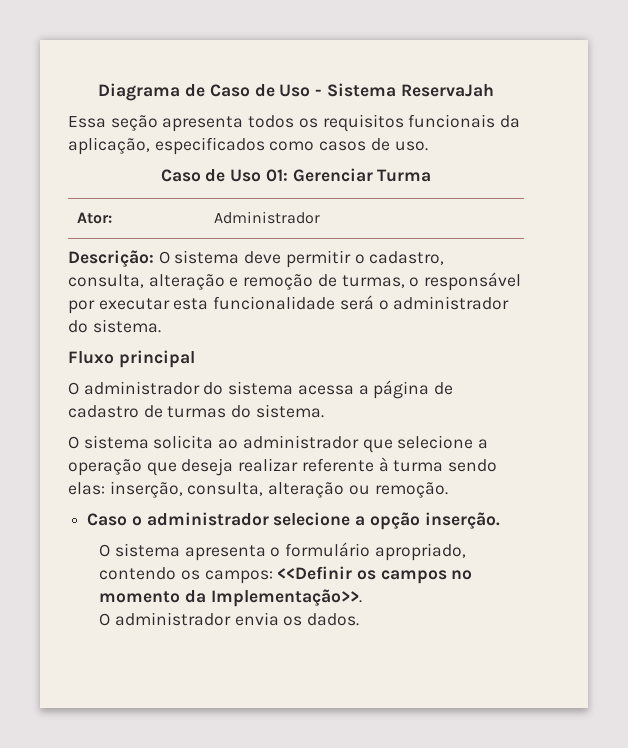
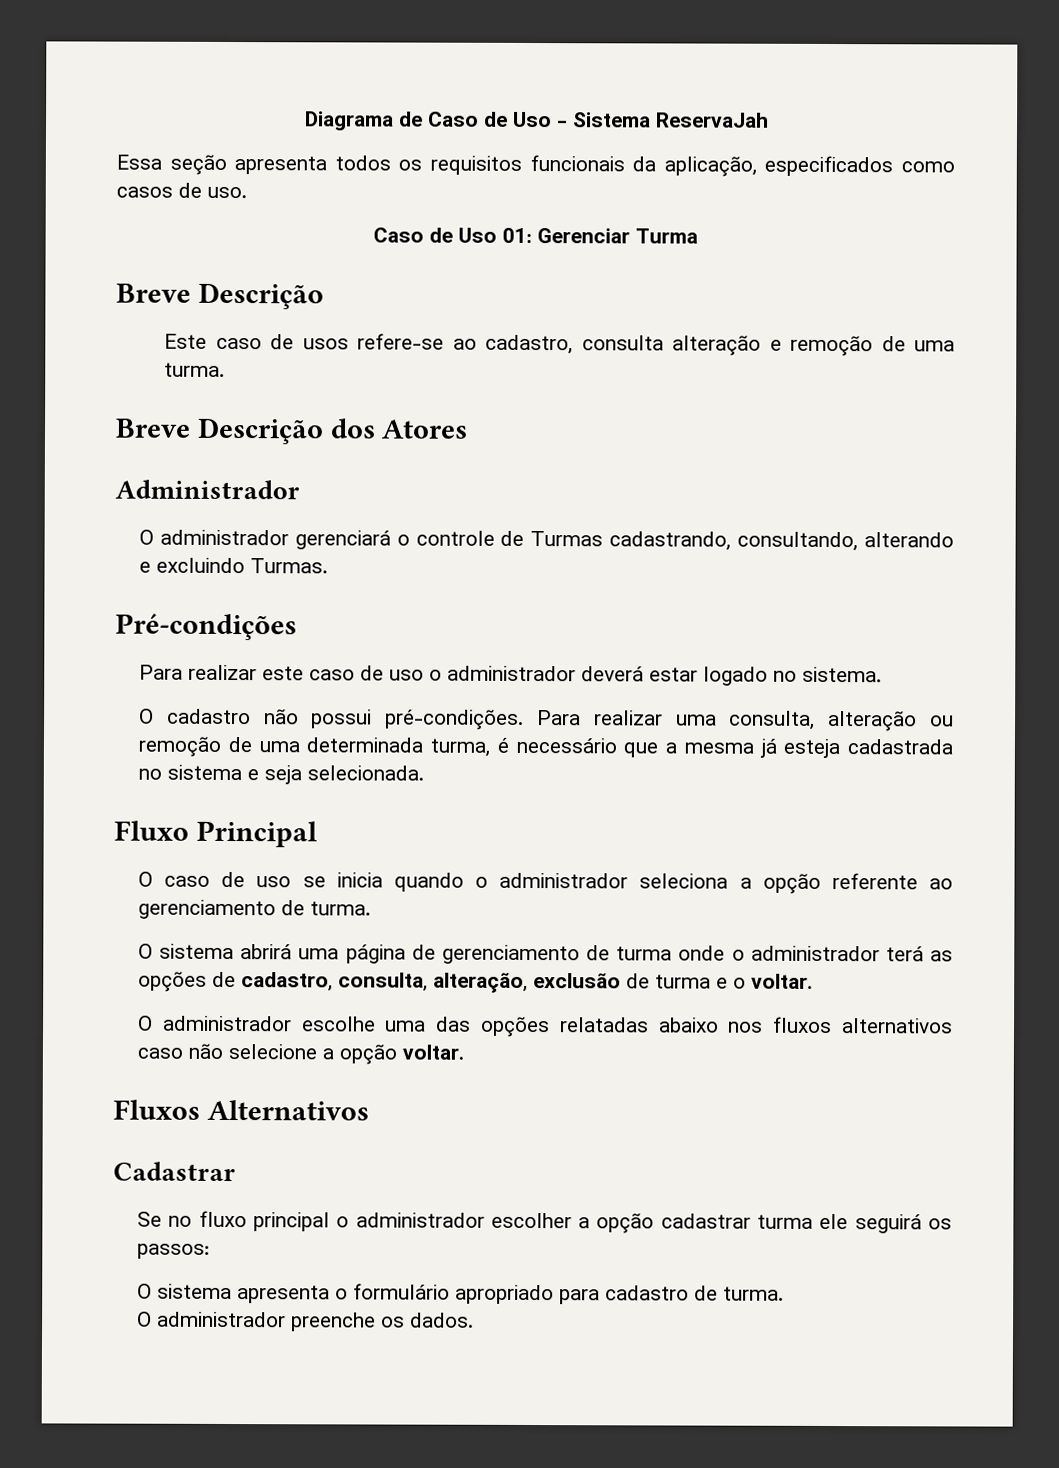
  Caso de Uso 01: Gerenciar Turma
- Ator: | Administrador
- Descrição: O sistema deve permitir o cadastro, consulta, alteração e remoção de turmas, o responsável por executar esta funcionalidade será o administrador do sistema.
- Fluxo principal
- O administrador do sistema acessa a página de cadastro de turmas do sistema.
- O sistema solicita ao administrador que selecione a operação que deseja realizar referente à turma sendo elas: inserção, consulta, alteração ou remoção.
- Caso o administrador selecione a opção inserção.
+ Breve Descrição
+ Este caso de usos refere-se ao cadastro, consulta alteração e remoção de uma turma.
+ Breve Descrição dos Atores
+ Administrador
+ O administrador gerenciará o controle de Turmas cadastrando, consultando, alterando e excluindo Turmas.
+ Pré-condições
+ Para realizar este caso de uso o administrador deverá estar logado no sistema.
+ O cadastro não possui pré-condições. Para realizar uma consulta, alteração ou remoção de uma determinada turma, é necessário que a mesma já esteja cadastrada no sistema e seja selecionada.
+ Fluxo Principal
+ O caso de uso se inicia quando o administrador seleciona a opção referente ao gerenciamento de turma.
+ O sistema abrirá uma página de gerenciamento de turma onde o administrador terá as opções de cadastro, consulta, alteração, exclusão de turma e o voltar.
+ O administrador escolhe uma das opções relatadas abaixo nos fluxos alternativos caso não selecione a opção voltar.
+ Fluxos Alternativos
+ Cadastrar
+ Se no fluxo principal o administrador escolher a opção cadastrar turma ele seguirá os passos:
- O sistema apresenta o formulário apropriado, contendo os campos: <<Definir os campos no momento da Implementação>>.
- O administrador envia os dados.
+ O sistema apresenta o formulário apropriado para cadastro de turma.
+ O administrador preenche os dados.

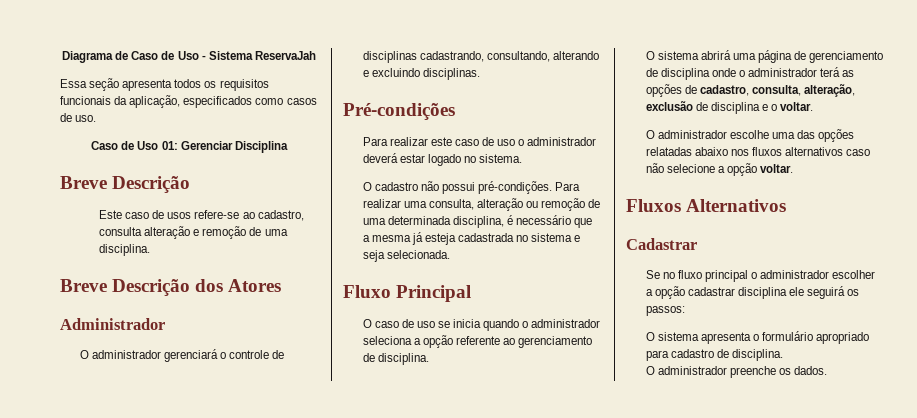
- Caso de Uso 01: Gerenciar Turma
+ Caso de Uso 01: Gerenciar Disciplina
- Este caso de usos refere-se ao cadastro, consulta alteração e remoção de uma turma.
+ Este caso de usos refere-se ao cadastro, consulta alteração e remoção de uma disciplina.
- O administrador gerenciará o controle de Turmas cadastrando, consultando, alterando e excluindo Turmas.
+ O administrador gerenciará o controle de disciplinas cadastrando, consultando, alterando e excluindo disciplinas.
- Para realizar uma consulta, alteração ou remoção de uma determinada turma, é necessário que a mesma já esteja cadastrada no sistema e seja selecionada.
+ Para realizar uma consulta, alteração ou remoção de uma determinada disciplina, é necessário que a mesma já esteja cadastrada no sistema e seja selecionada.
- O caso de uso se inicia quando o administrador seleciona a opção referente ao gerenciamento de turma.
+ O caso de uso se inicia quando o administrador seleciona a opção referente ao gerenciamento de disciplina.
- O sistema abrirá uma página de gerenciamento de turma onde o administrador terá as opções de cadastro, consulta, alteração, exclusão de turma e o voltar.
+ O sistema abrirá uma página de gerenciamento de disciplina onde o administrador terá as opções de cadastro, consulta, alteração, exclusão de disciplina e o voltar.
- Se no fluxo principal o administrador escolher a opção cadastrar turma ele seguirá os passos:
+ Se no fluxo principal o administrador escolher a opção cadastrar disciplina ele seguirá os passos:
- O sistema apresenta o formulário apropriado para cadastro de turma.
+ O sistema apresenta o formulário apropriado para cadastro de disciplina.

